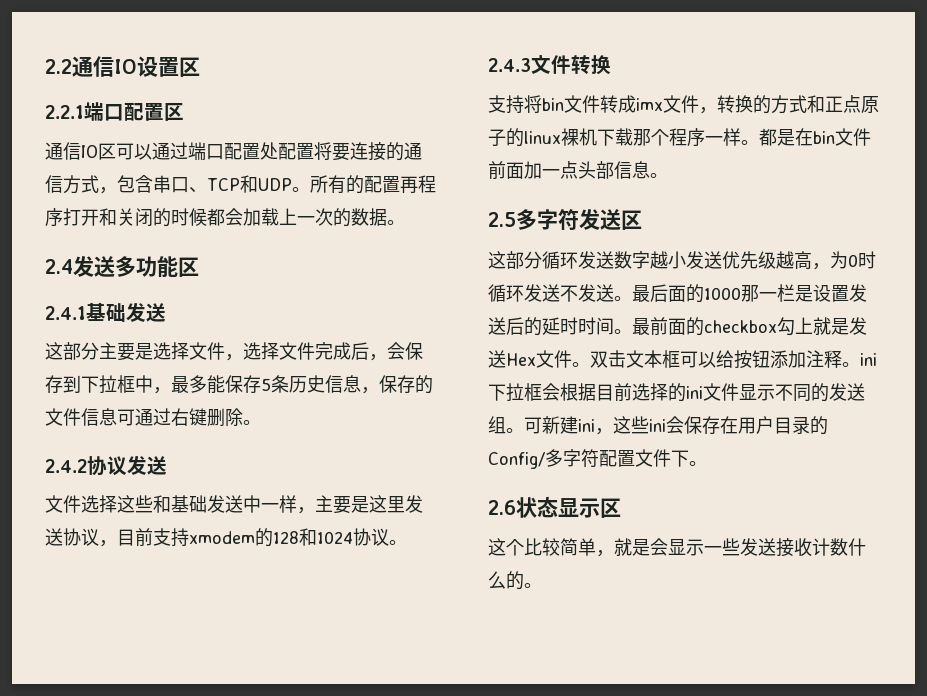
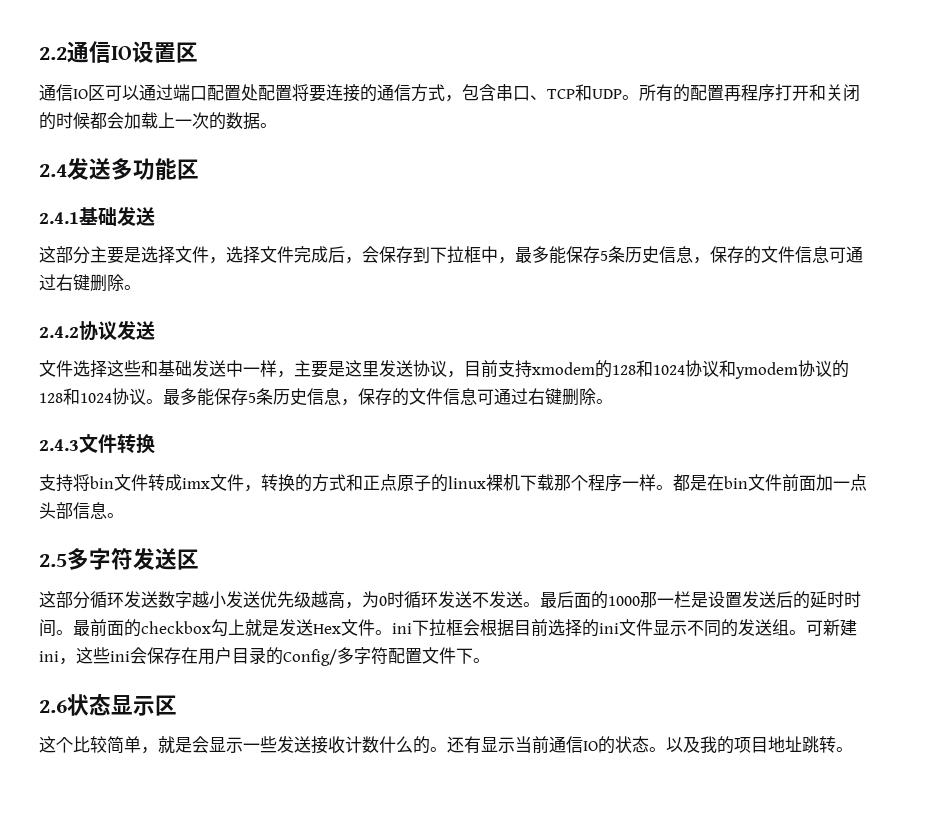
- 2.2.1端口配置区
- 文件选择这些和基础发送中一样，主要是这里发送协议，目前支持xmodem的128和1024协议。
+ 文件选择这些和基础发送中一样，主要是这里发送协议，目前支持xmodem的128和1024协议和ymodem协议的128和1024协议。最多能保存5条历史信息，保存的文件信息可通过右键删除。
- 最前面的checkbox勾上就是发送Hex文件。双击文本框可以给按钮添加注释。ini下拉框会根据目前选择的ini文件显示不同的发送组。
+ 最前面的checkbox勾上就是发送Hex文件。ini下拉框会根据目前选择的ini文件显示不同的发送组。
+ 还有显示当前通信IO的状态。以及我的项目地址跳转。

